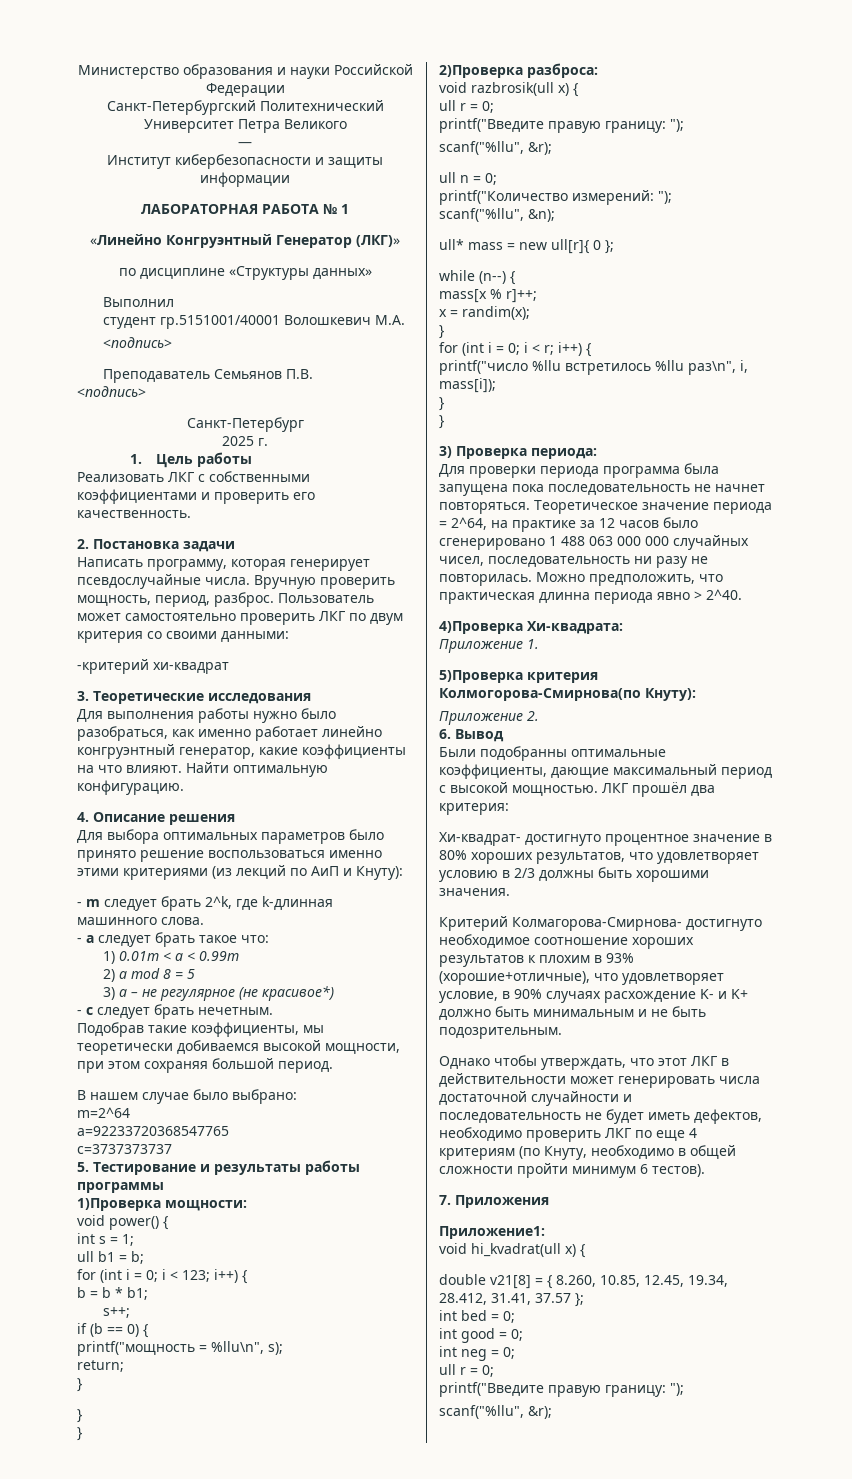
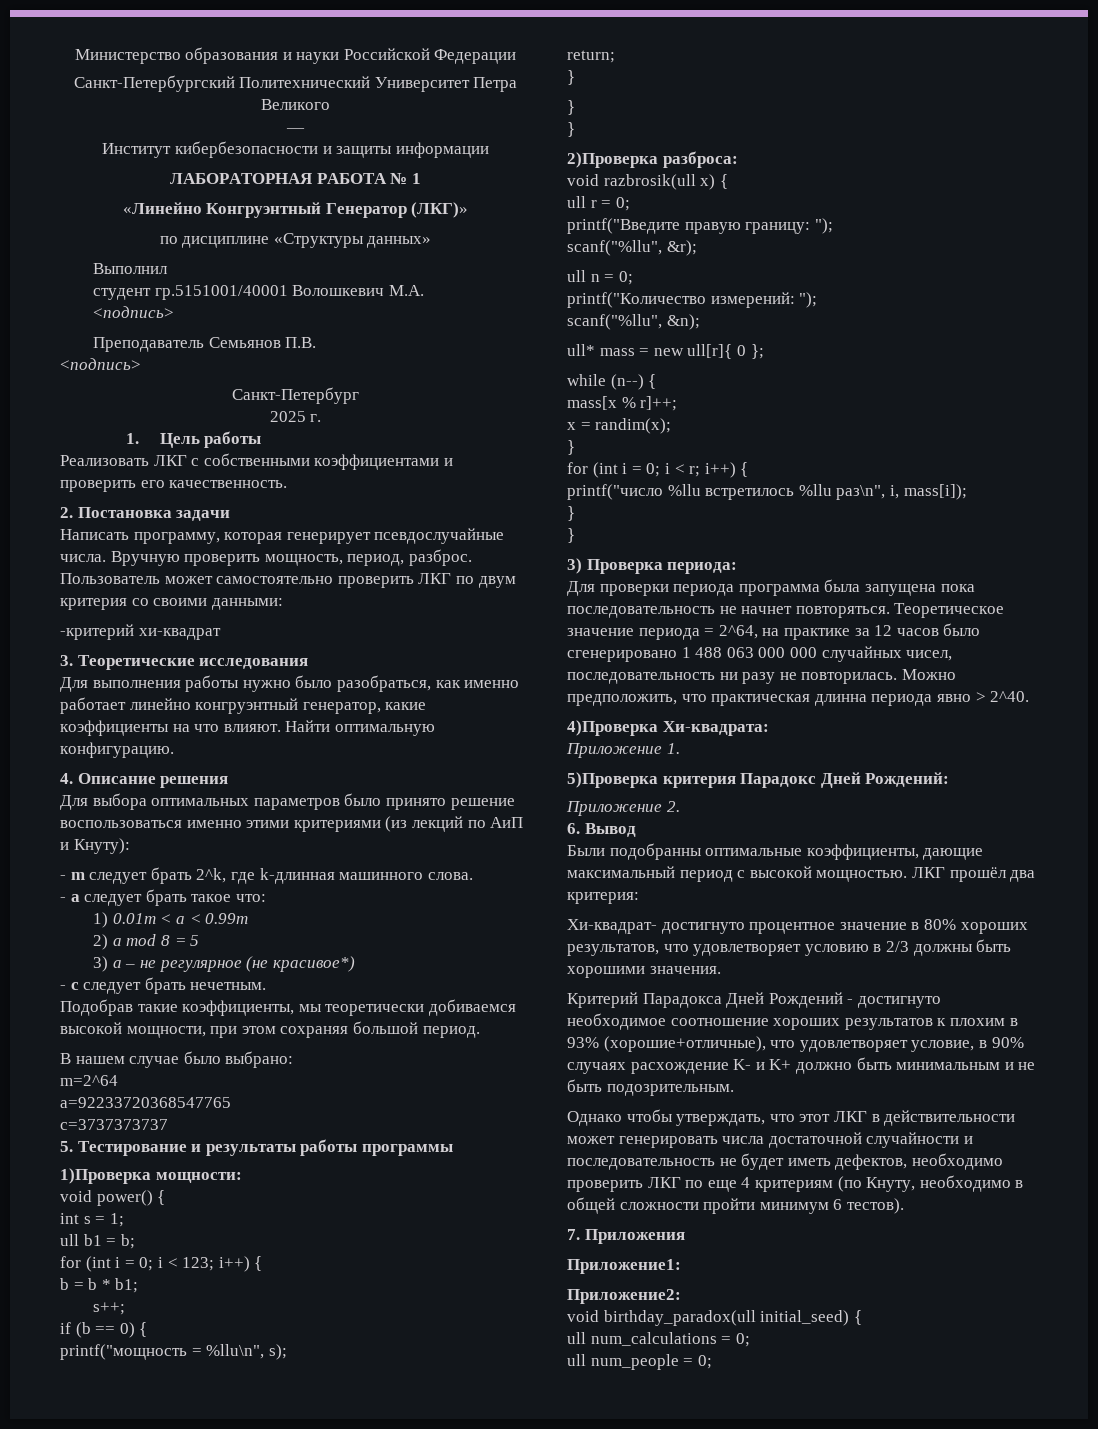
- 5)Проверка критерия Колмогорова-Смирнова(по Кнуту):
+ 5)Проверка критерия Парадокс Дней Рождений:
- Критерий Колмагорова-Смирнова- достигнуто необходимое соотношение хороших результатов к плохим в 93% (хорошие+отличные), что удовлетворяет условие, в 90% случаях расхождение K- и K+ должно быть минимальным и не быть подозрительным.
+ Критерий Парадокса Дней Рождений - достигнуто необходимое соотношение хороших результатов к плохим в 93% (хорошие+отличные), что удовлетворяет условие, в 90% случаях расхождение K- и K+ должно быть минимальным и не быть подозрительным.
- void hi_kvadrat(ull x) {
- double v21[8] = { 8.260, 10.85, 12.45, 19.34, 28.412, 31.41, 37.57 };
- int bed = 0;
- int good = 0;
- int neg = 0;
- ull r = 0;
- printf("Введите правую границу: ");
- scanf("%llu", &r);
+ Приложение2:
+ void birthday_paradox(ull initial_seed) {
+ ull num_calculations = 0;
+ ull num_people = 0;

